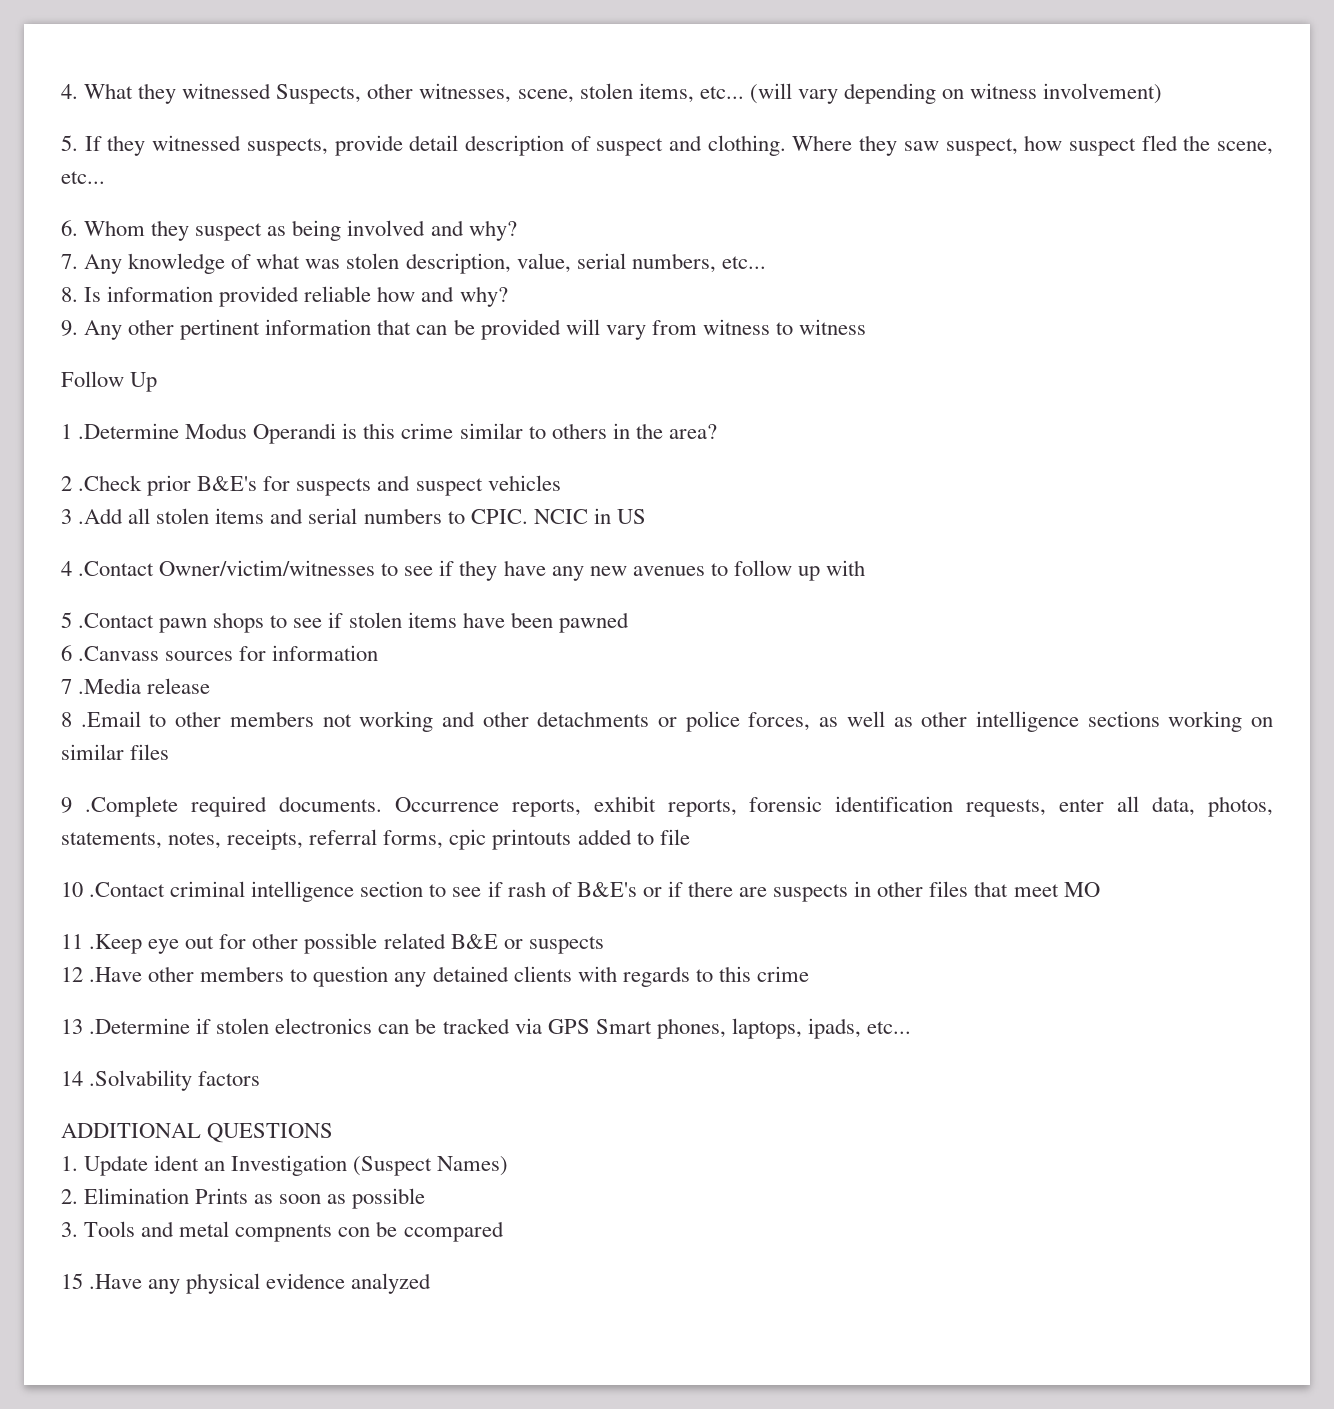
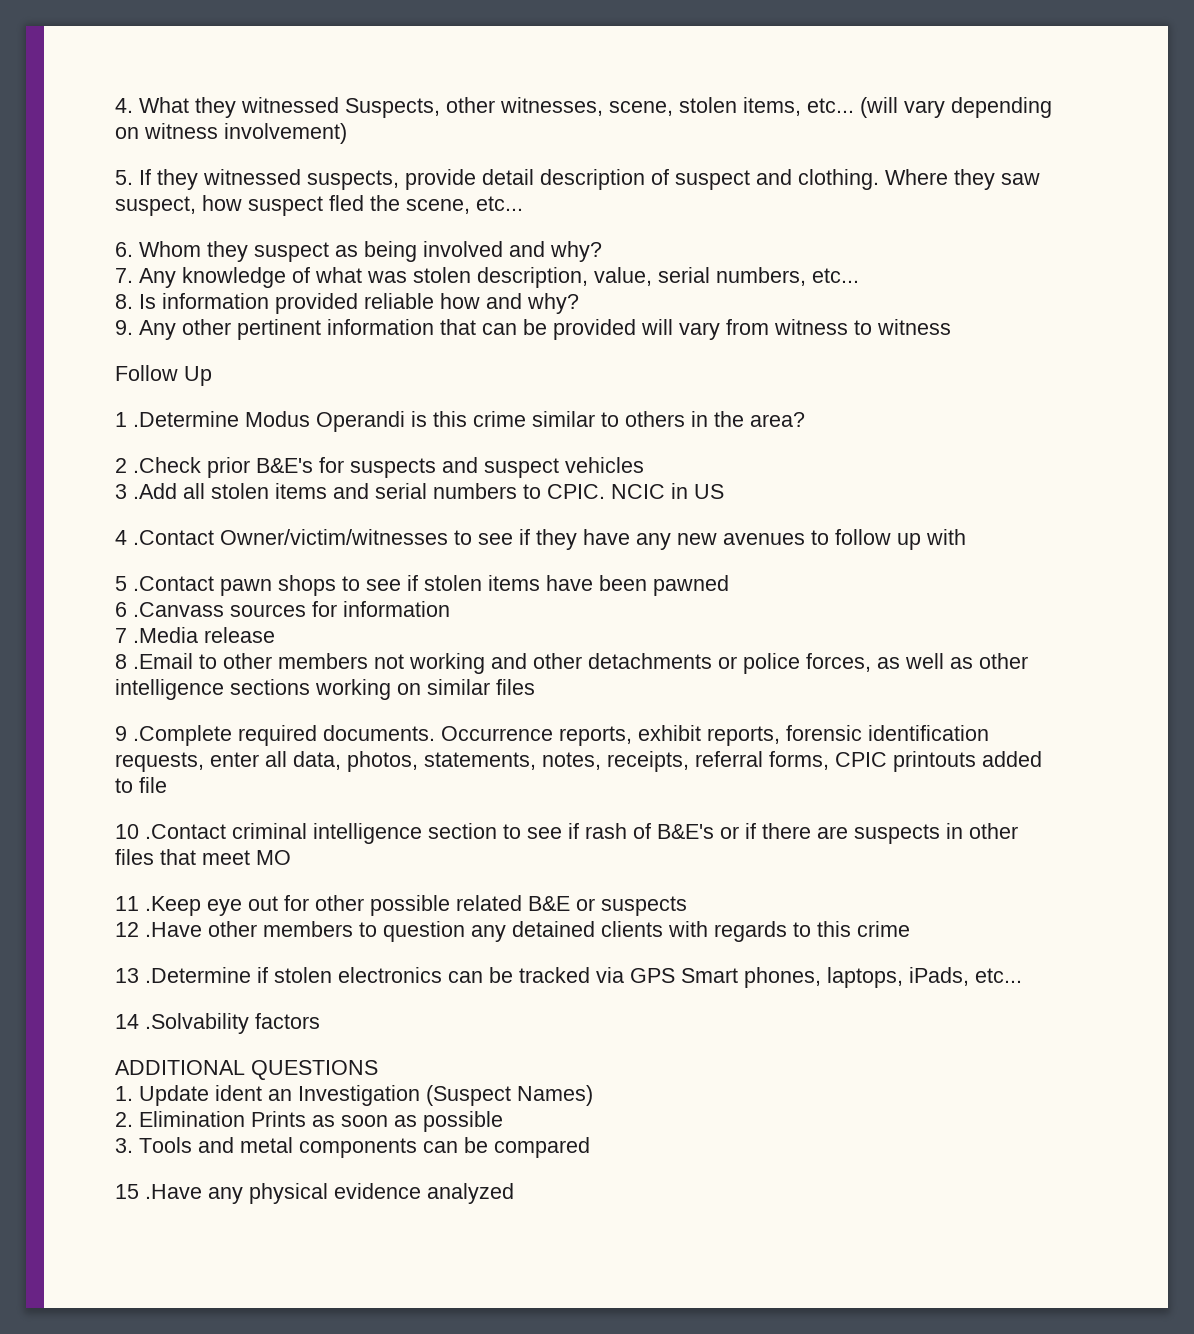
- Occurrence reports, exhibit reports, forensic identification requests, enter all data, photos, statements, notes, receipts, referral forms, cpic printouts added to file
+ Occurrence reports, exhibit reports, forensic identification requests, enter all data, photos, statements, notes, receipts, referral forms, CPIC printouts added to file
- 13 .Determine if stolen electronics can be tracked via GPS Smart phones, laptops, ipads, etc...
+ 13 .Determine if stolen electronics can be tracked via GPS Smart phones, laptops, iPads, etc...
- 3. Tools and metal compnents con be ccompared
+ 3. Tools and metal components can be compared

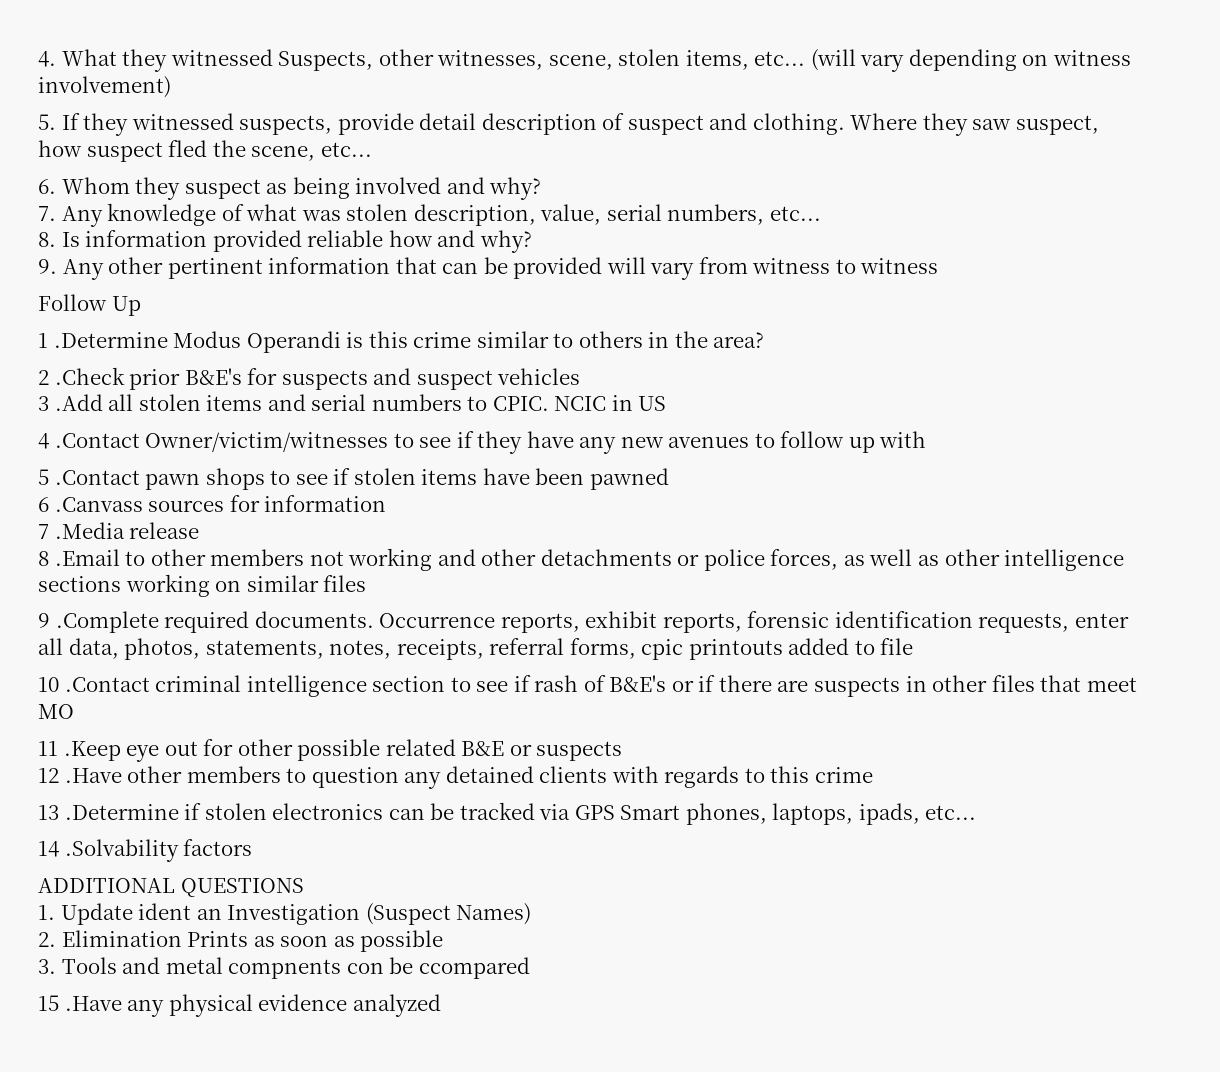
- Occurrence reports, exhibit reports, forensic identification requests, enter all data, photos, statements, notes, receipts, referral forms, CPIC printouts added to file
+ Occurrence reports, exhibit reports, forensic identification requests, enter all data, photos, statements, notes, receipts, referral forms, cpic printouts added to file
- 13 .Determine if stolen electronics can be tracked via GPS Smart phones, laptops, iPads, etc...
+ 13 .Determine if stolen electronics can be tracked via GPS Smart phones, laptops, ipads, etc...
- 3. Tools and metal components can be compared
+ 3. Tools and metal compnents con be ccompared

